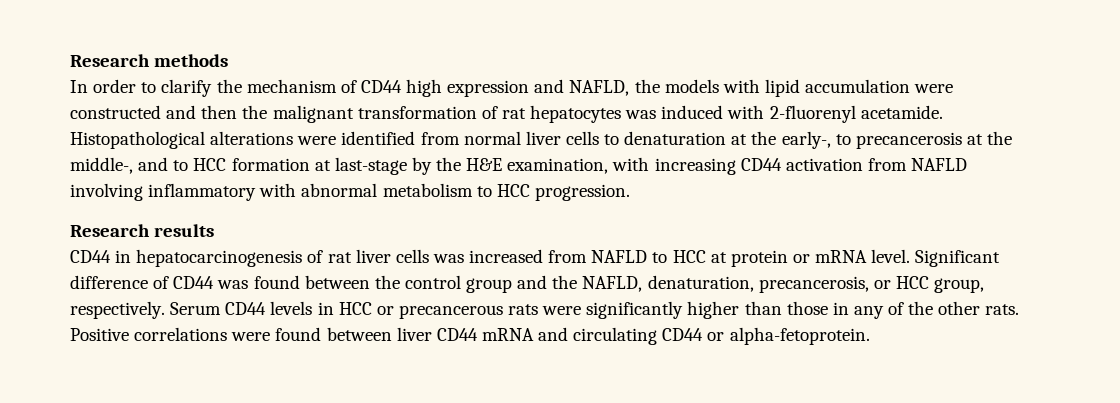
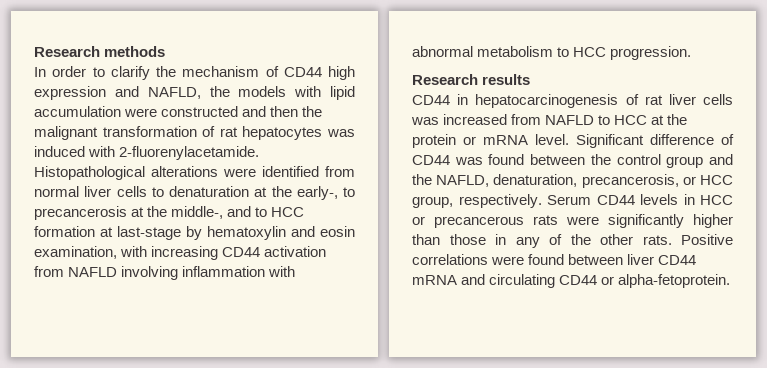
- In order to clarify the mechanism of CD44 high expression and NAFLD, the models with lipid accumulation were constructed and then the malignant transformation of rat hepatocytes was induced with 2-fluorenyl acetamide.
+ In order to clarify the mechanism of CD44 high expression and NAFLD, the models with lipid accumulation were constructed and then the malignant transformation of rat hepatocytes was induced with 2-fluorenylacetamide.
- Histopathological alterations were identified from normal liver cells to denaturation at the early-, to precancerosis at the middle-, and to HCC formation at last-stage by the H&E examination, with increasing CD44 activation from NAFLD involving inflammatory with abnormal metabolism to HCC progression.
+ Histopathological alterations were identified from normal liver cells to denaturation at the early-, to precancerosis at the middle-, and to HCC formation at last-stage by hematoxylin and eosin examination, with increasing CD44 activation from NAFLD involving inflammation with abnormal metabolism to HCC progression.
- CD44 in hepatocarcinogenesis of rat liver cells was increased from NAFLD to HCC at protein or mRNA level.
+ CD44 in hepatocarcinogenesis of rat liver cells was increased from NAFLD to HCC at the protein or mRNA level.

